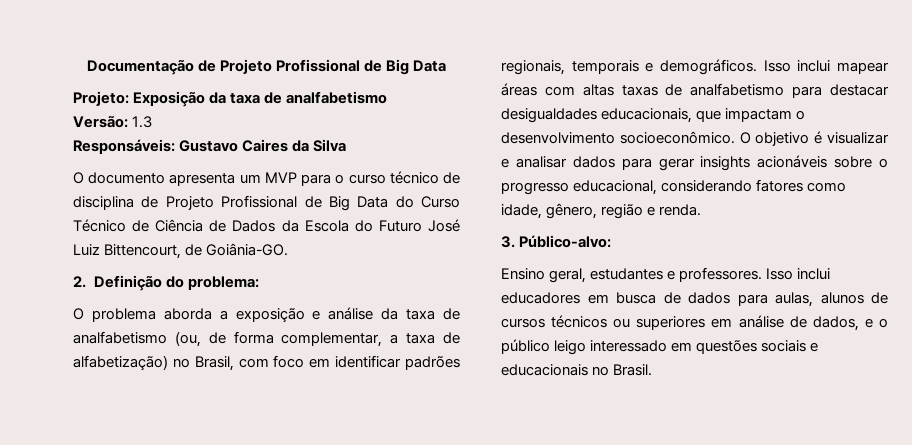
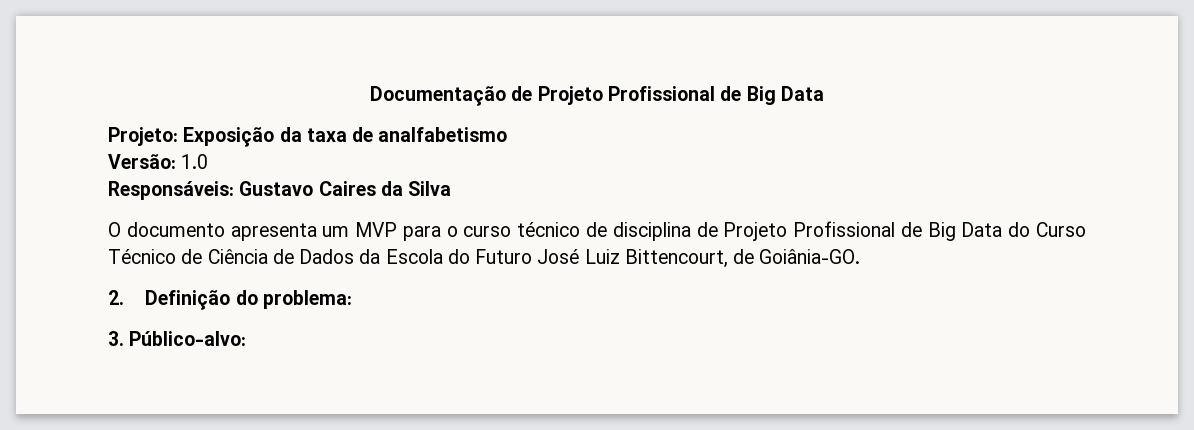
- Versão: 1.3
+ Versão: 1.0
- O problema aborda a exposição e análise da taxa de analfabetismo (ou, de forma complementar, a taxa de alfabetização) no Brasil, com foco em identificar padrões regionais, temporais e demográficos. Isso inclui mapear áreas com altas taxas de analfabetismo para destacar desigualdades educacionais, que impactam o desenvolvimento socioeconômico. O objetivo é visualizar e analisar dados para gerar insights acionáveis sobre o progresso educacional, considerando fatores como idade, gênero, região e renda.
  3. Público-alvo:
- Ensino geral, estudantes e professores. Isso inclui educadores em busca de dados para aulas, alunos de cursos técnicos ou superiores em análise de dados, e o público leigo interessado em questões sociais e educacionais no Brasil.

